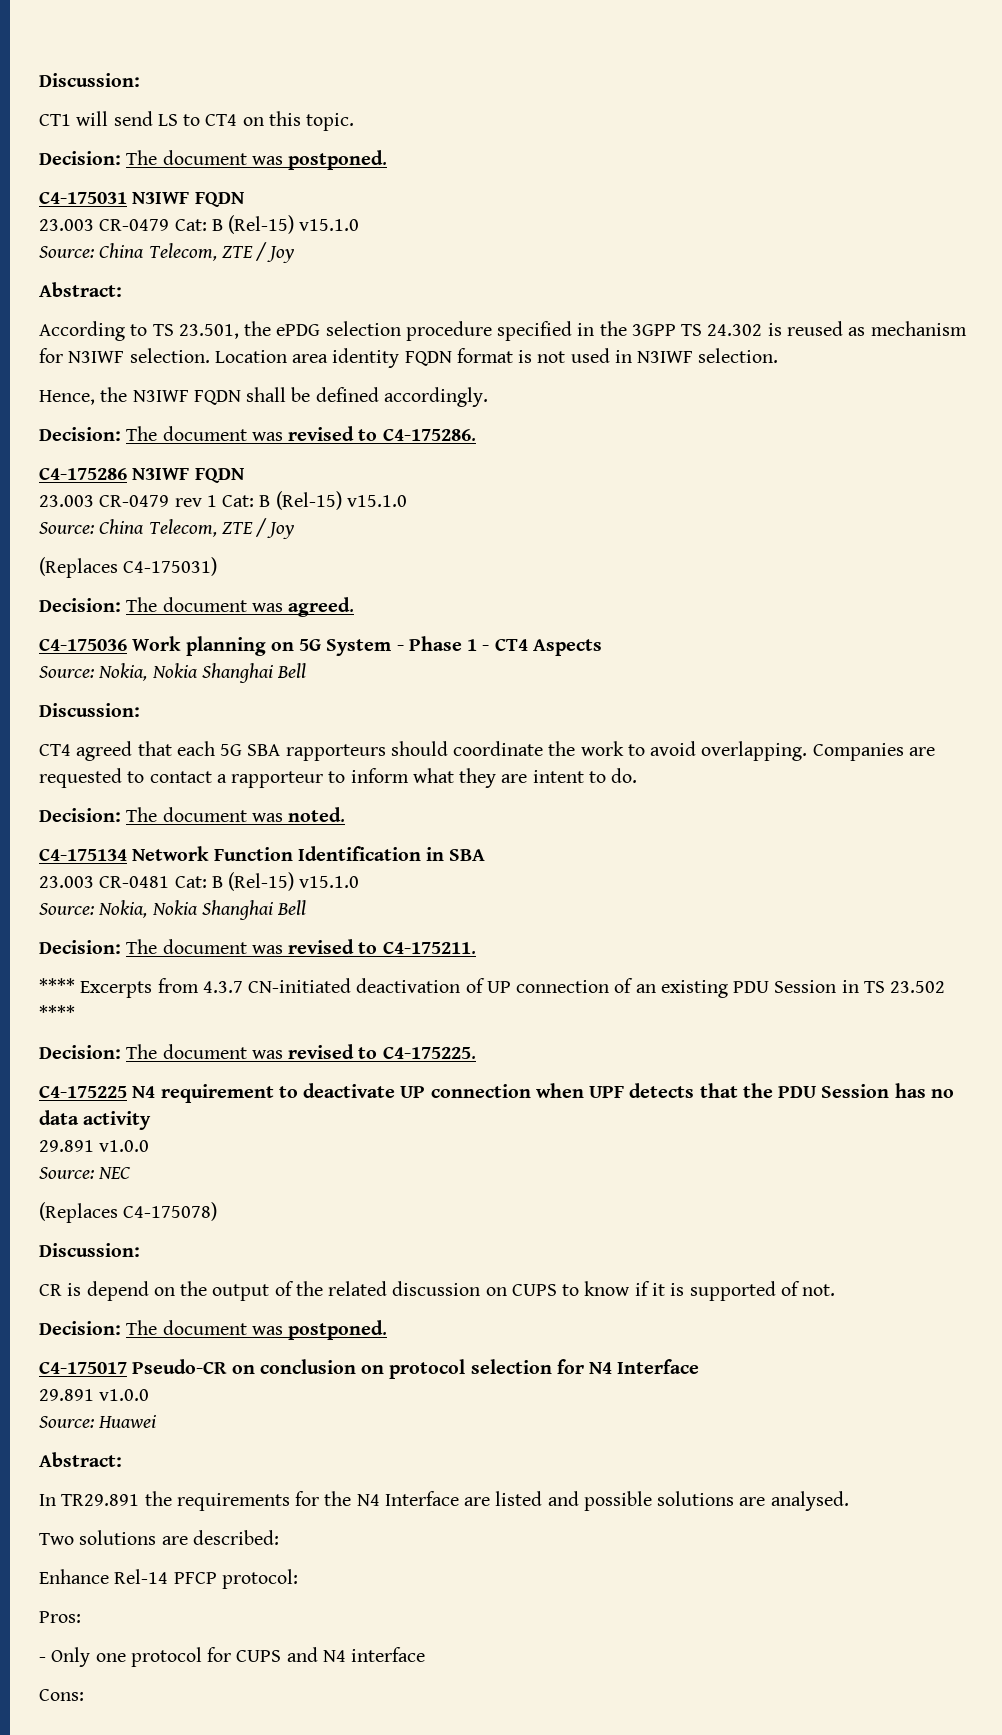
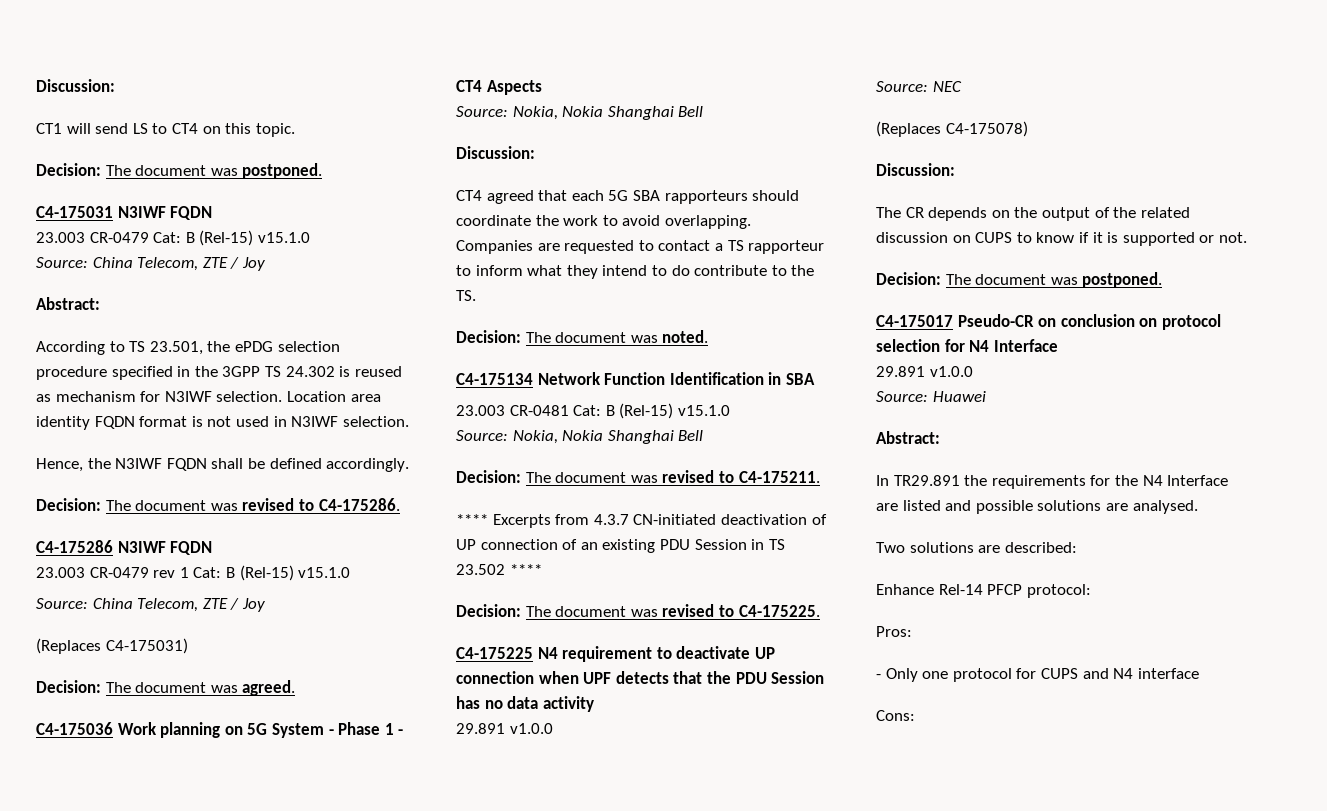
- Companies are requested to contact a rapporteur to inform what they are intent to do.
+ Companies are requested to contact a TS rapporteur to inform what they intend to do contribute to the TS.
- CR is depend on the output of the related discussion on CUPS to know if it is supported of not.
+ The CR depends on the output of the related discussion on CUPS to know if it is supported or not.

